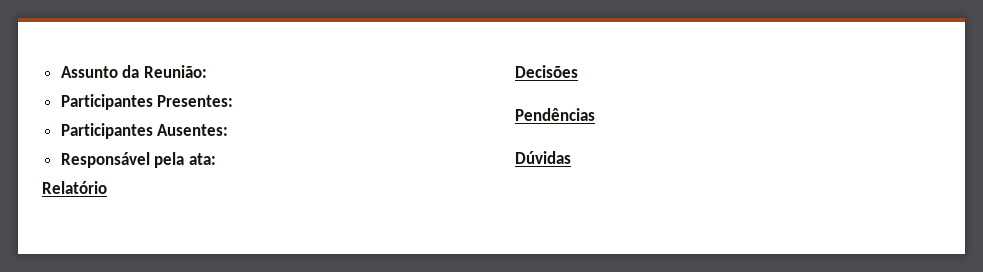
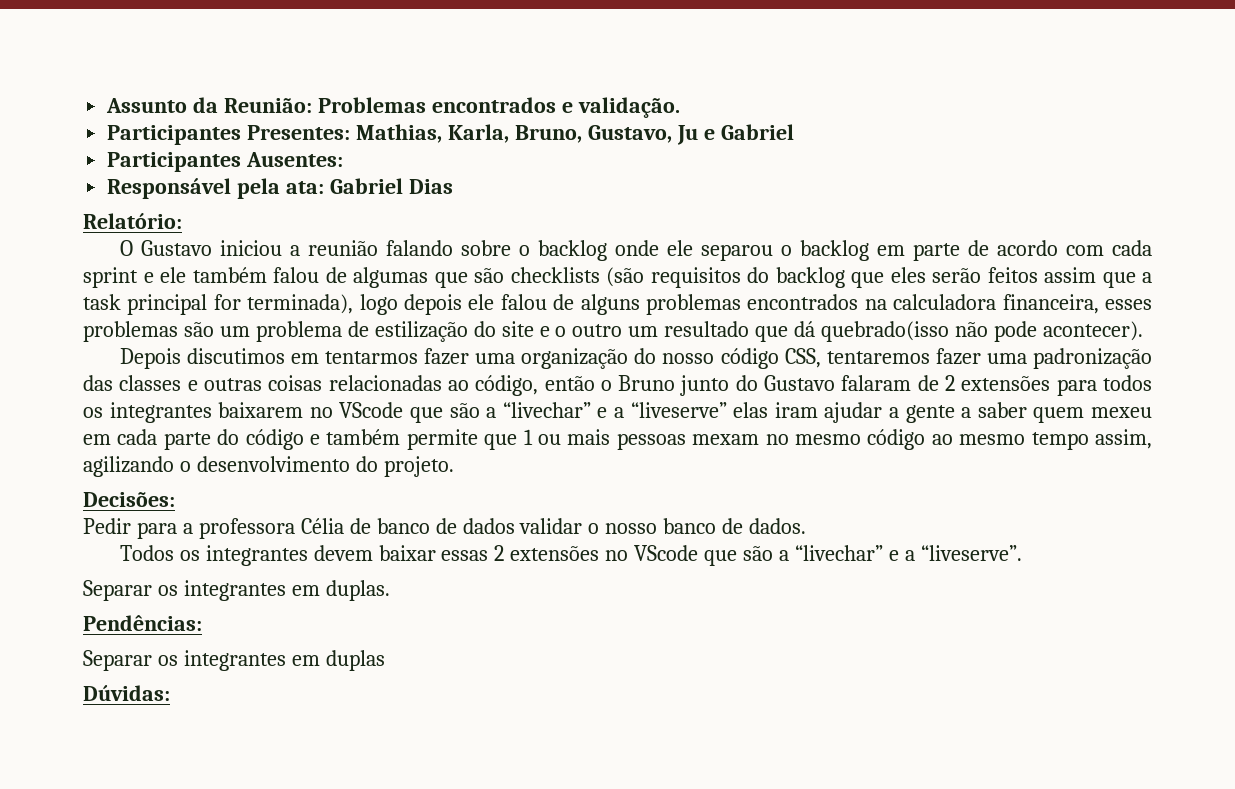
- Assunto da Reunião:
- Participantes Presentes:
+ Assunto da Reunião: Problemas encontrados e validação.
+ Participantes Presentes: Mathias, Karla, Bruno, Gustavo, Ju e Gabriel
- Responsável pela ata:
- Relatório
- Decisões
- Pendências
- Dúvidas
+ Responsável pela ata: Gabriel Dias
+ Relatório:
+ O Gustavo iniciou a reunião falando sobre o backlog onde ele separou o backlog em parte de acordo com cada sprint e ele também falou de algumas que são checklists (são requisitos do backlog que eles serão feitos assim que a task principal for terminada), logo depois ele falou de alguns problemas encontrados na calculadora financeira, esses problemas são um problema de estilização do site e o outro um resultado que dá quebrado(isso não pode acontecer).
+ Depois discutimos em tentarmos fazer uma organização do nosso código CSS, tentaremos fazer uma padronização das classes e outras coisas relacionadas ao código, então o Bruno junto do Gustavo falaram de 2 extensões para todos os integrantes baixarem no VScode que são a “livechar” e a “liveserve” elas iram ajudar a gente a saber quem mexeu em cada parte do código e também permite que 1 ou mais pessoas mexam no mesmo código ao mesmo tempo assim, agilizando o desenvolvimento do projeto.
+ Decisões:
+ Pedir para a professora Célia de banco de dados validar o nosso banco de dados.
+ Todos os integrantes devem baixar essas 2 extensões no VScode que são a “livechar” e a “liveserve”.
+ Separar os integrantes em duplas.
+ Pendências:
+ Separar os integrantes em duplas
+ Dúvidas:

